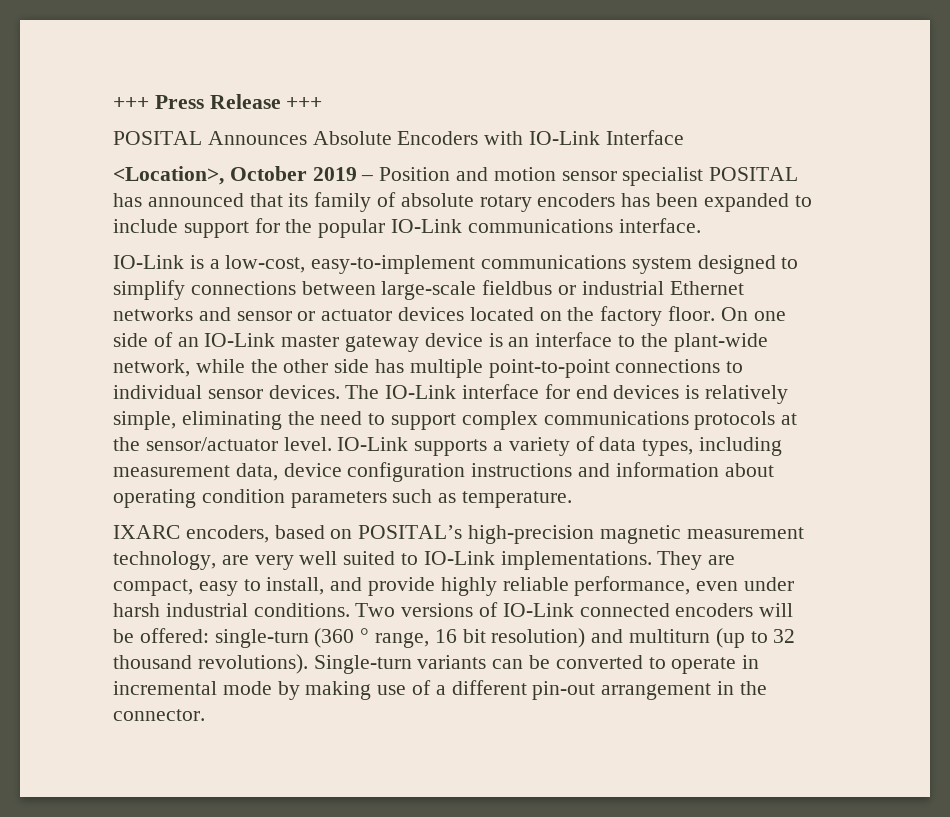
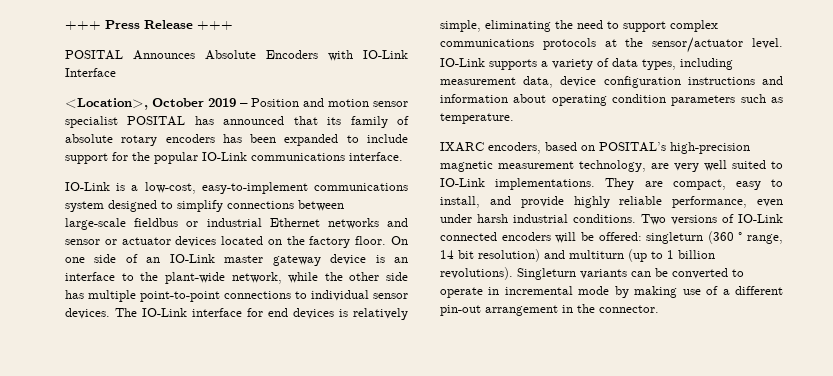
- Two versions of IO-Link connected encoders will be offered: single-turn (360 ° range, 16 bit resolution) and multiturn (up to 32 thousand revolutions). Single-turn variants can be converted to operate in incremental mode by making use of a different pin-out arrangement in the connector.
+ Two versions of IO-Link connected encoders will be offered: singleturn (360 ° range, 14 bit resolution) and multiturn (up to 1 billion revolutions). Singleturn variants can be converted to operate in incremental mode by making use of a different pin-out arrangement in the connector.

